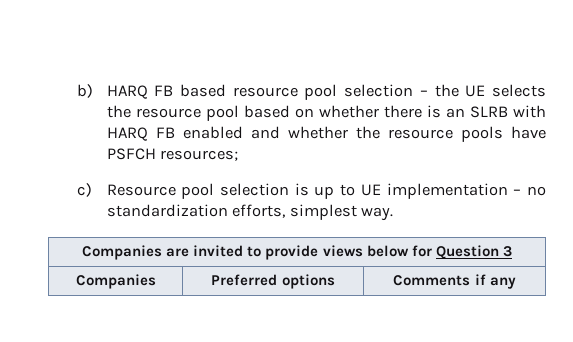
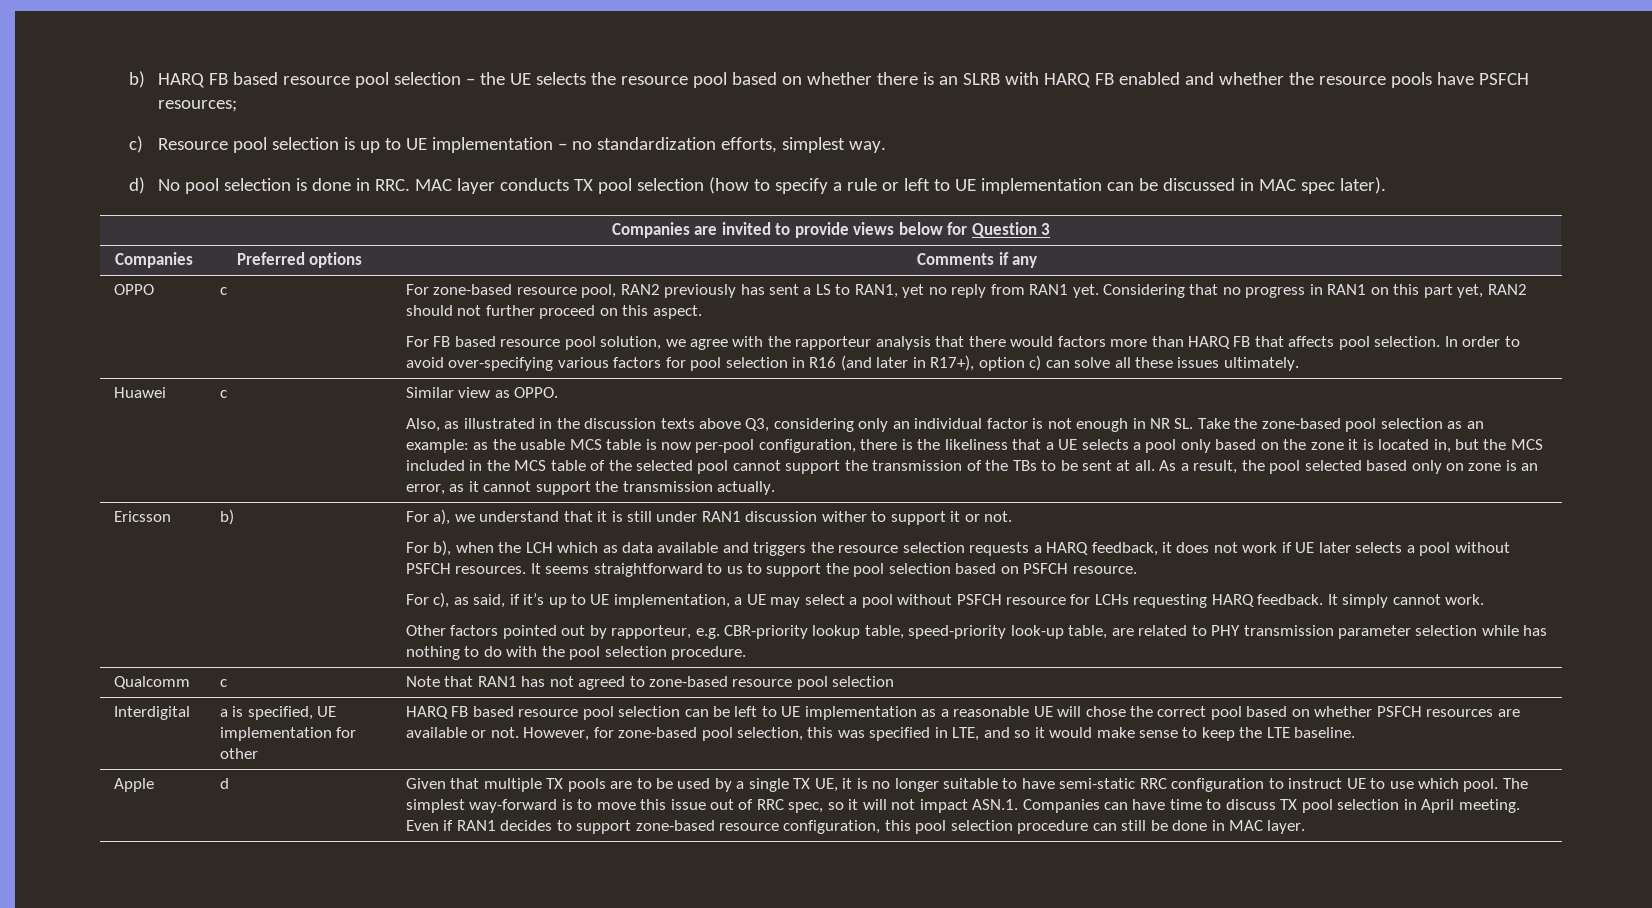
+ d) No pool selection is done in RRC. MAC layer conducts TX pool selection (how to specify a rule or left to UE implementation can be discussed in MAC spec later).
+ OPPO | c | For zone-based resource pool, RAN2 previously has sent a LS to RAN1, yet no reply from RAN1 yet. Considering that no progress in RAN1 on this part yet, RAN2 should not further proceed on this aspect.
+ For FB based resource pool solution, we agree with the rapporteur analysis that there would factors more than HARQ FB that affects pool selection. In order to avoid over-specifying various factors for pool selection in R16 (and later in R17+), option c) can solve all these issues ultimately.
+ Huawei | c | Similar view as OPPO.
+ Also, as illustrated in the discussion texts above Q3, considering only an individual factor is not enough in NR SL. Take the zone-based pool selection as an example: as the usable MCS table is now per-pool configuration, there is the likeliness that a UE selects a pool only based on the zone it is located in, but the MCS included in the MCS table of the selected pool cannot support the transmission of the TBs to be sent at all. As a result, the pool selected based only on zone is an error, as it cannot support the transmission actually.
+ Ericsson | b) | For a), we understand that it is still under RAN1 discussion wither to support it or not.
+ For b), when the LCH which as data available and triggers the resource selection requests a HARQ feedback, it does not work if UE later selects a pool without PSFCH resources. It seems straightforward to us to support the pool selection based on PSFCH resource.
+ For c), as said, if it’s up to UE implementation, a UE may select a pool without PSFCH resource for LCHs requesting HARQ feedback. It simply cannot work.
+ Other factors pointed out by rapporteur, e.g. CBR-priority lookup table, speed-priority look-up table, are related to PHY transmission parameter selection while has nothing to do with the pool selection procedure.
+ Qualcomm | c | Note that RAN1 has not agreed to zone-based resource pool selection
+ Interdigital | a is specified, UE implementation for other | HARQ FB based resource pool selection can be left to UE implementation as a reasonable UE will chose the correct pool based on whether PSFCH resources are available or not. However, for zone-based pool selection, this was specified in LTE, and so it would make sense to keep the LTE baseline.
+ Apple | d | Given that multiple TX pools are to be used by a single TX UE, it is no longer suitable to have semi-static RRC configuration to instruct UE to use which pool. The simplest way-forward is to move this issue out of RRC spec, so it will not impact ASN.1. Companies can have time to discuss TX pool selection in April meeting. Even if RAN1 decides to support zone-based resource configuration, this pool selection procedure can still be done in MAC layer.

